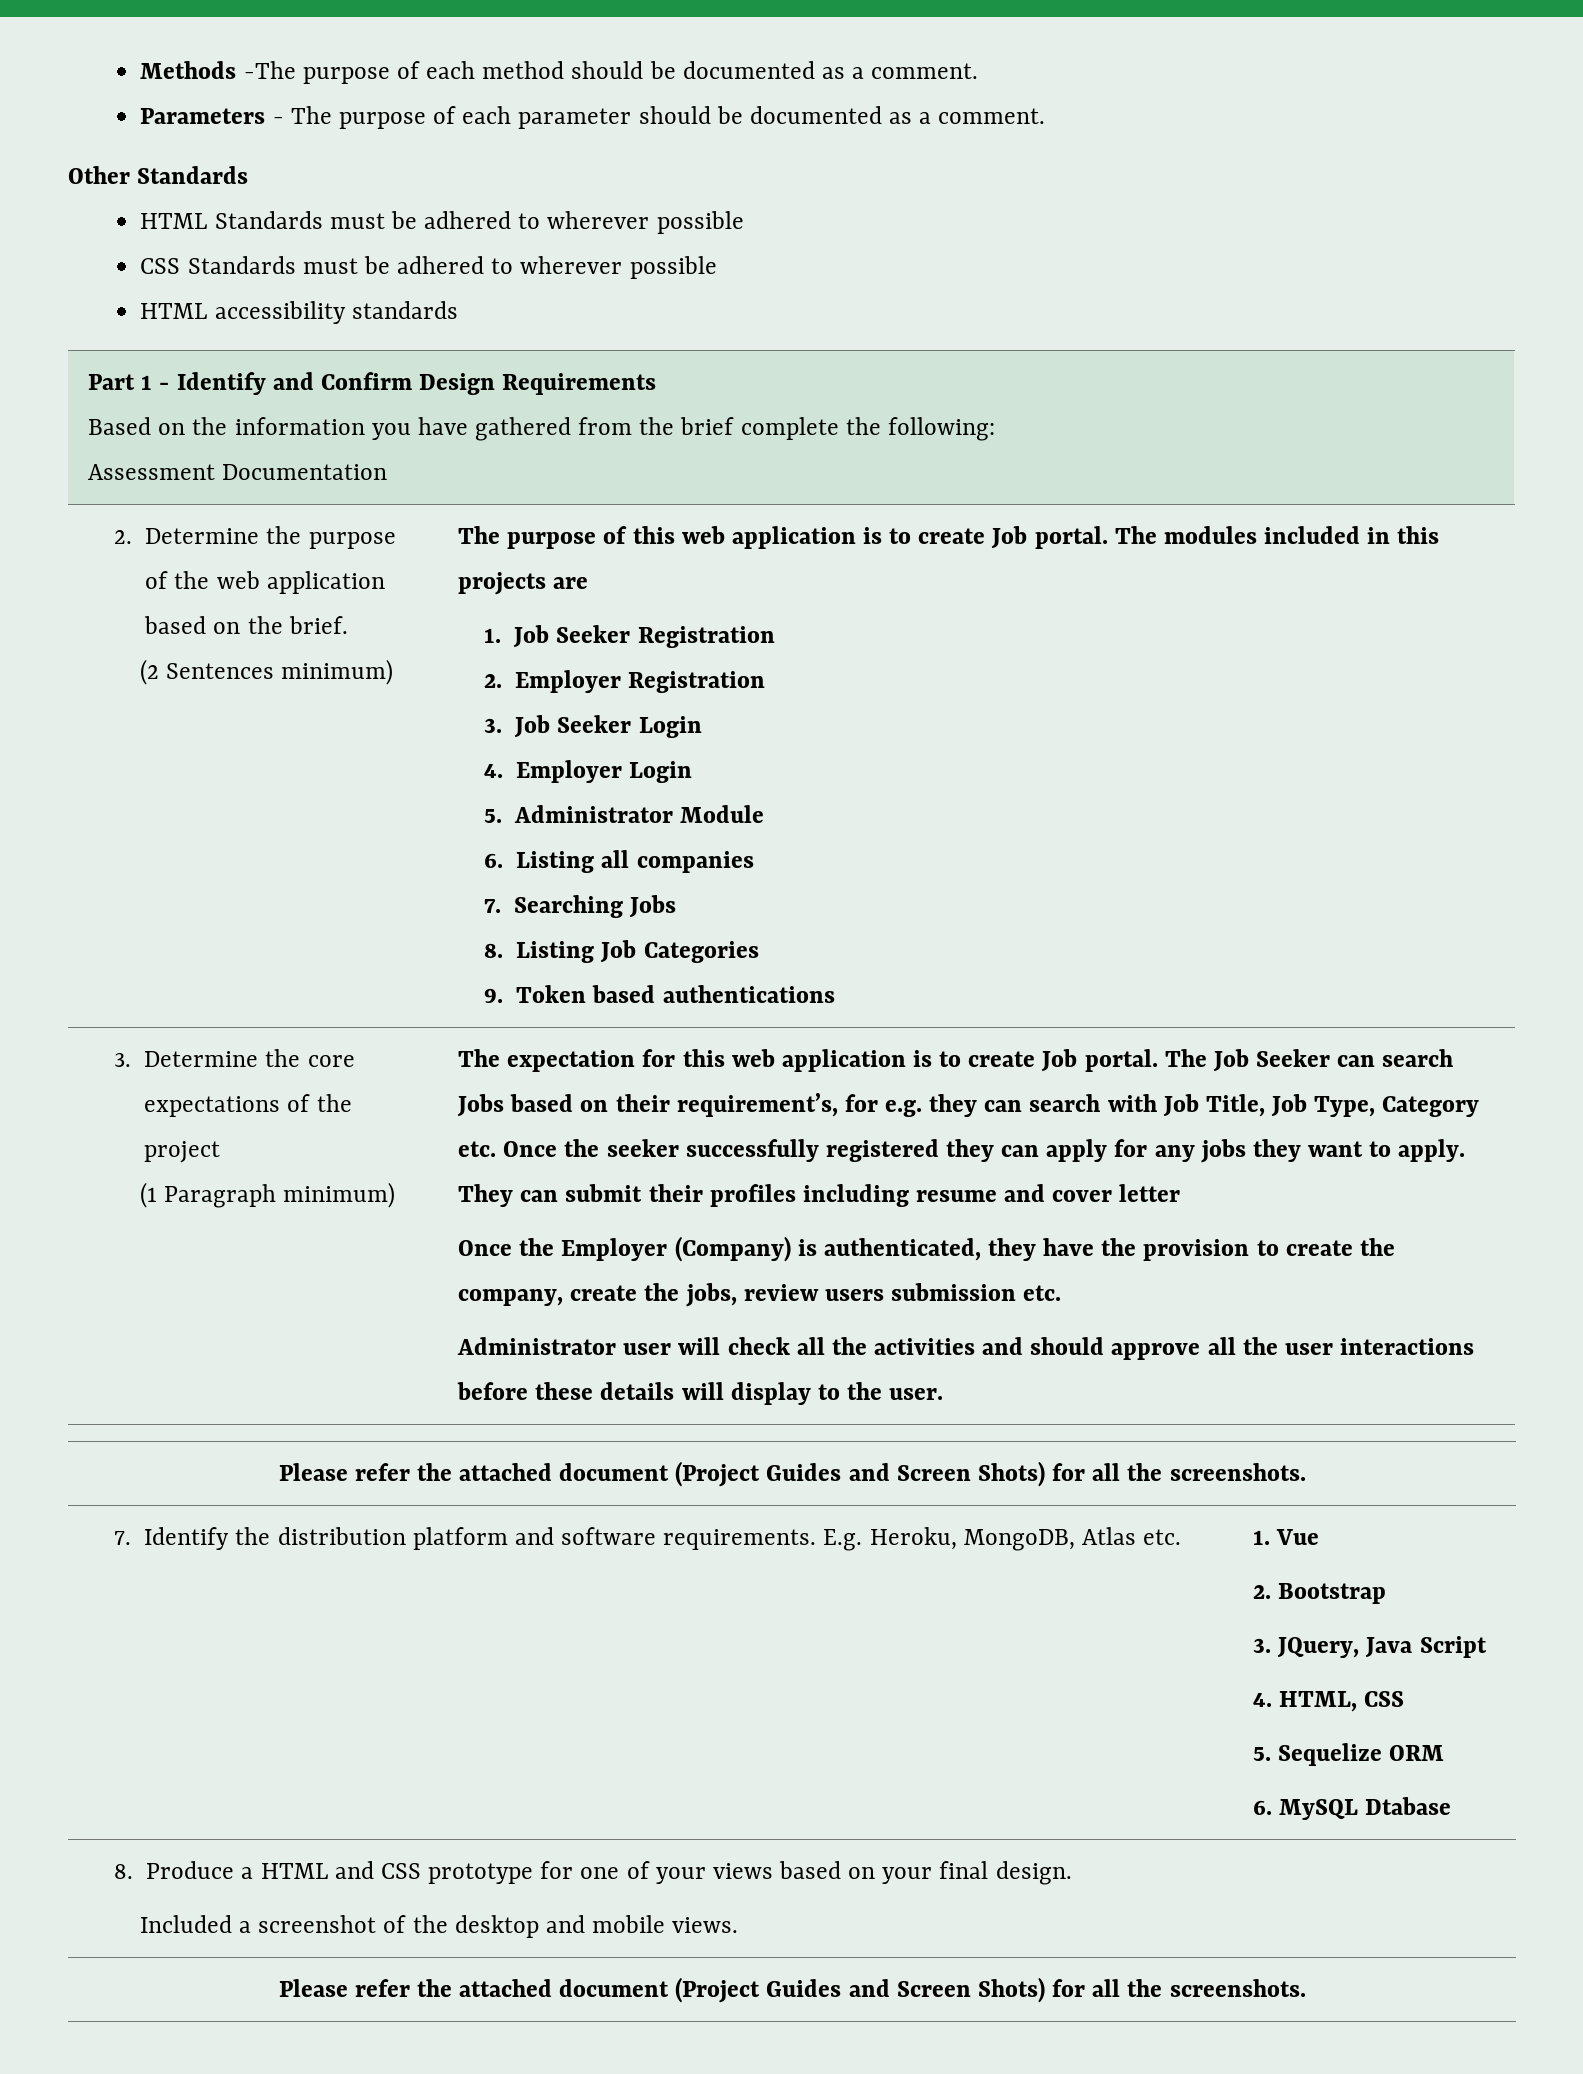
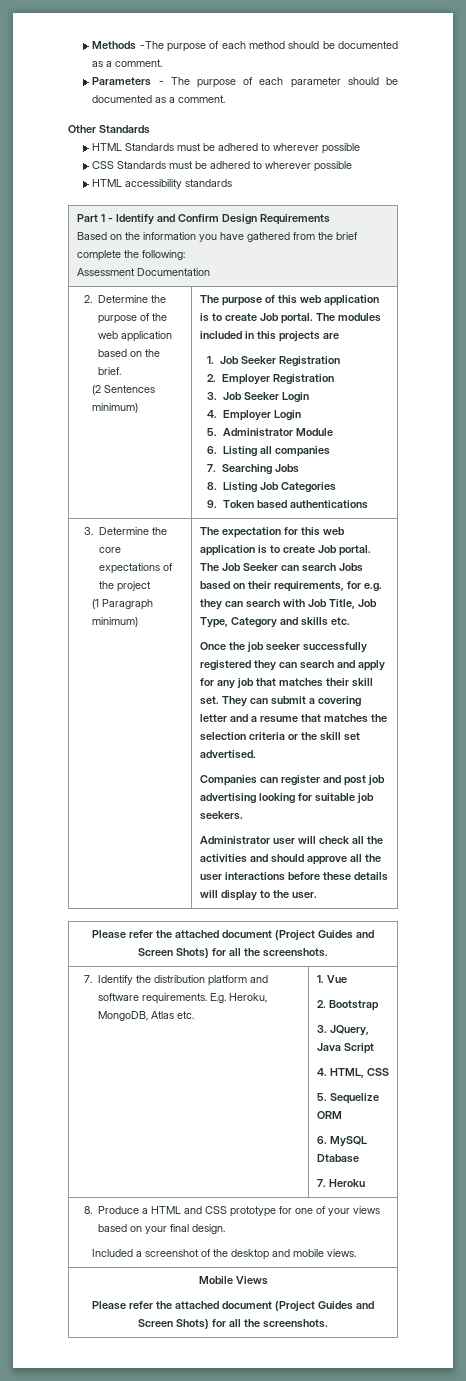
- The Job Seeker can search Jobs based on their requirement’s, for e.g. they can search with Job Title, Job Type, Category etc. Once the seeker successfully registered they can apply for any jobs they want to apply. They can submit their profiles including resume and cover letter
- Once the Employer (Company) is authenticated, they have the provision to create the company, create the jobs, review users submission etc.
+ The Job Seeker can search Jobs based on their requirements, for e.g. they can search with Job Title, Job Type, Category and skills etc.
+ Once the job seeker successfully registered they can search and apply for any job that matches their skill set. They can submit a covering letter and a resume that matches the selection criteria or the skill set advertised.
+ Companies can register and post job advertising looking for suitable job seekers.
  7. Identify the distribution platform and software requirements. E.g. Heroku, MongoDB, Atlas etc. | 1. Vue
  2. Bootstrap
  3. JQuery, Java Script
  4. HTML, CSS
  5. Sequelize ORM
  6. MySQL Dtabase
+ 7. Heroku
  8. Produce a HTML and CSS prototype for one of your views based on your final design.
  Included a screenshot of the desktop and mobile views.
+ Mobile Views

